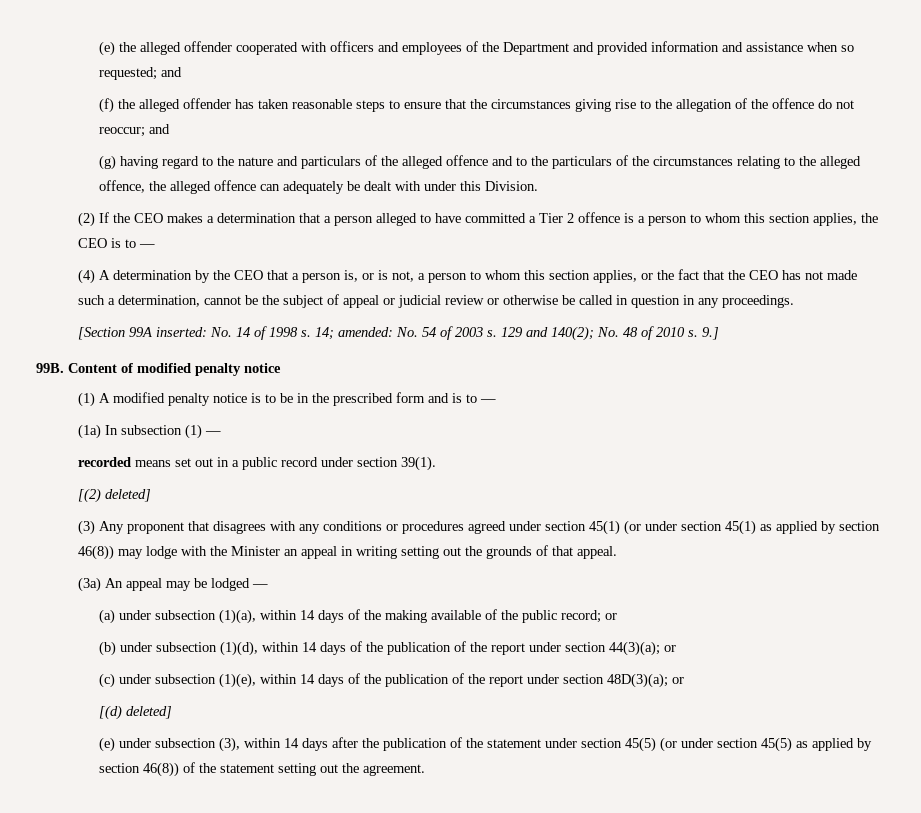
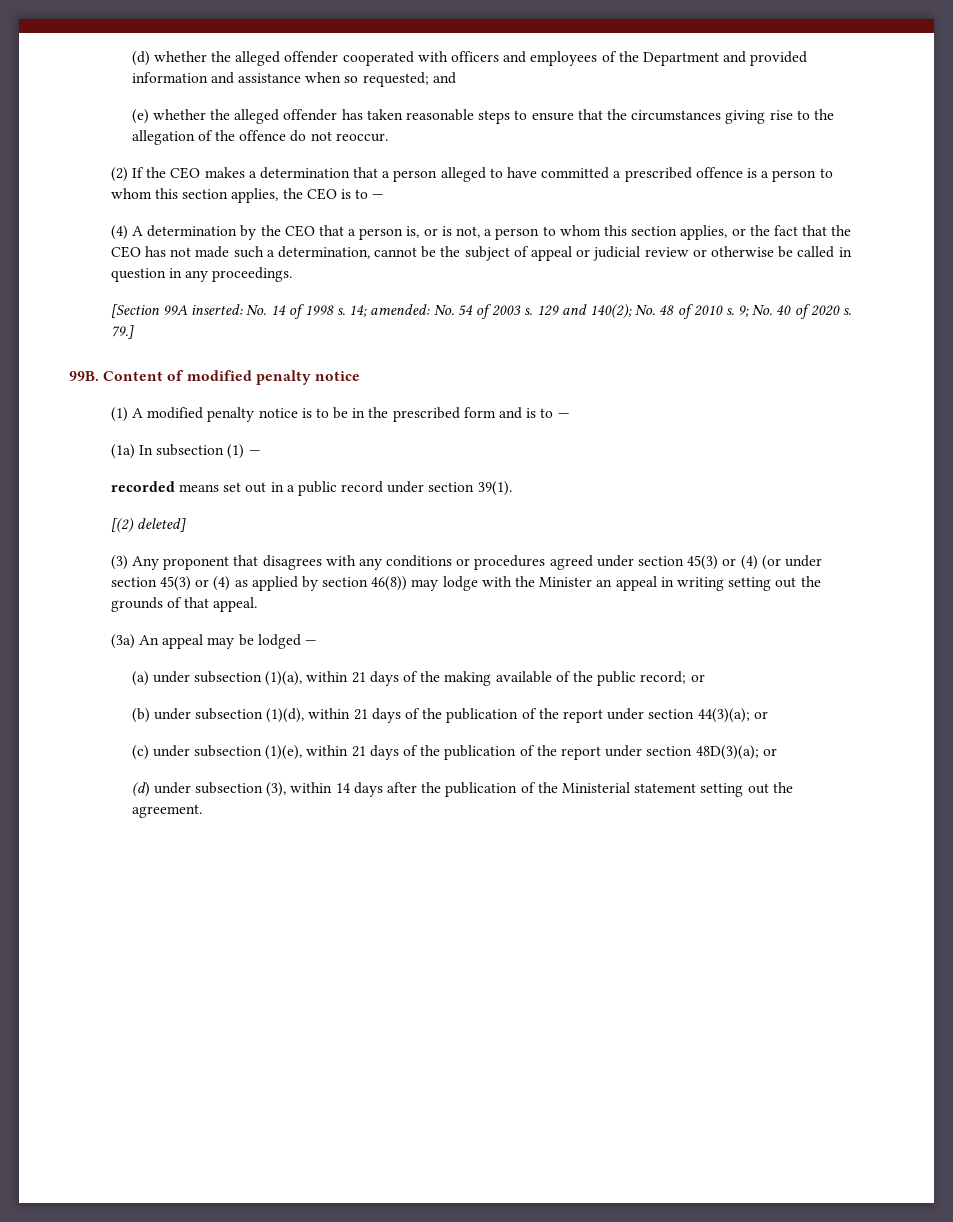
- (e) the alleged offender cooperated with officers and employees of the Department and provided information and assistance when so requested; and
+ (d) whether the alleged offender cooperated with officers and employees of the Department and provided information and assistance when so requested; and
- (f) the alleged offender has taken reasonable steps to ensure that the circumstances giving rise to the allegation of the offence do not reoccur; and
- (g) having regard to the nature and particulars of the alleged offence and to the particulars of the circumstances relating to the alleged offence, the alleged offence can adequately be dealt with under this Division.
+ (e) whether the alleged offender has taken reasonable steps to ensure that the circumstances giving rise to the allegation of the offence do not reoccur.
- (2) If the CEO makes a determination that a person alleged to have committed a Tier 2 offence is a person to whom this section applies, the CEO is to —
+ (2) If the CEO makes a determination that a person alleged to have committed a prescribed offence is a person to whom this section applies, the CEO is to —
- 9.]
+ 9; No. 40 of 2020 s. 79.]
- (3) Any proponent that disagrees with any conditions or procedures agreed under section 45(1) (or under section 45(1) as applied by section 46(8)) may lodge with the Minister an appeal in writing setting out the grounds of that appeal.
+ (3) Any proponent that disagrees with any conditions or procedures agreed under section 45(3) or (4) (or under section 45(3) or (4) as applied by section 46(8)) may lodge with the Minister an appeal in writing setting out the grounds of that appeal.
- (a) under subsection (1)(a), within 14 days of the making available of the public record; or
+ (a) under subsection (1)(a), within 21 days of the making available of the public record; or
- (b) under subsection (1)(d), within 14 days of the publication of the report under section 44(3)(a); or
+ (b) under subsection (1)(d), within 21 days of the publication of the report under section 44(3)(a); or
- (c) under subsection (1)(e), within 14 days of the publication of the report under section 48D(3)(a); or
+ (c) under subsection (1)(e), within 21 days of the publication of the report under section 48D(3)(a); or
- [(d) deleted]
- (e) under subsection (3), within 14 days after the publication of the statement under section 45(5) (or under section 45(5) as applied by section 46(8)) of the statement setting out the agreement.
+ (d) under subsection (3), within 14 days after the publication of the Ministerial statement setting out the agreement.

